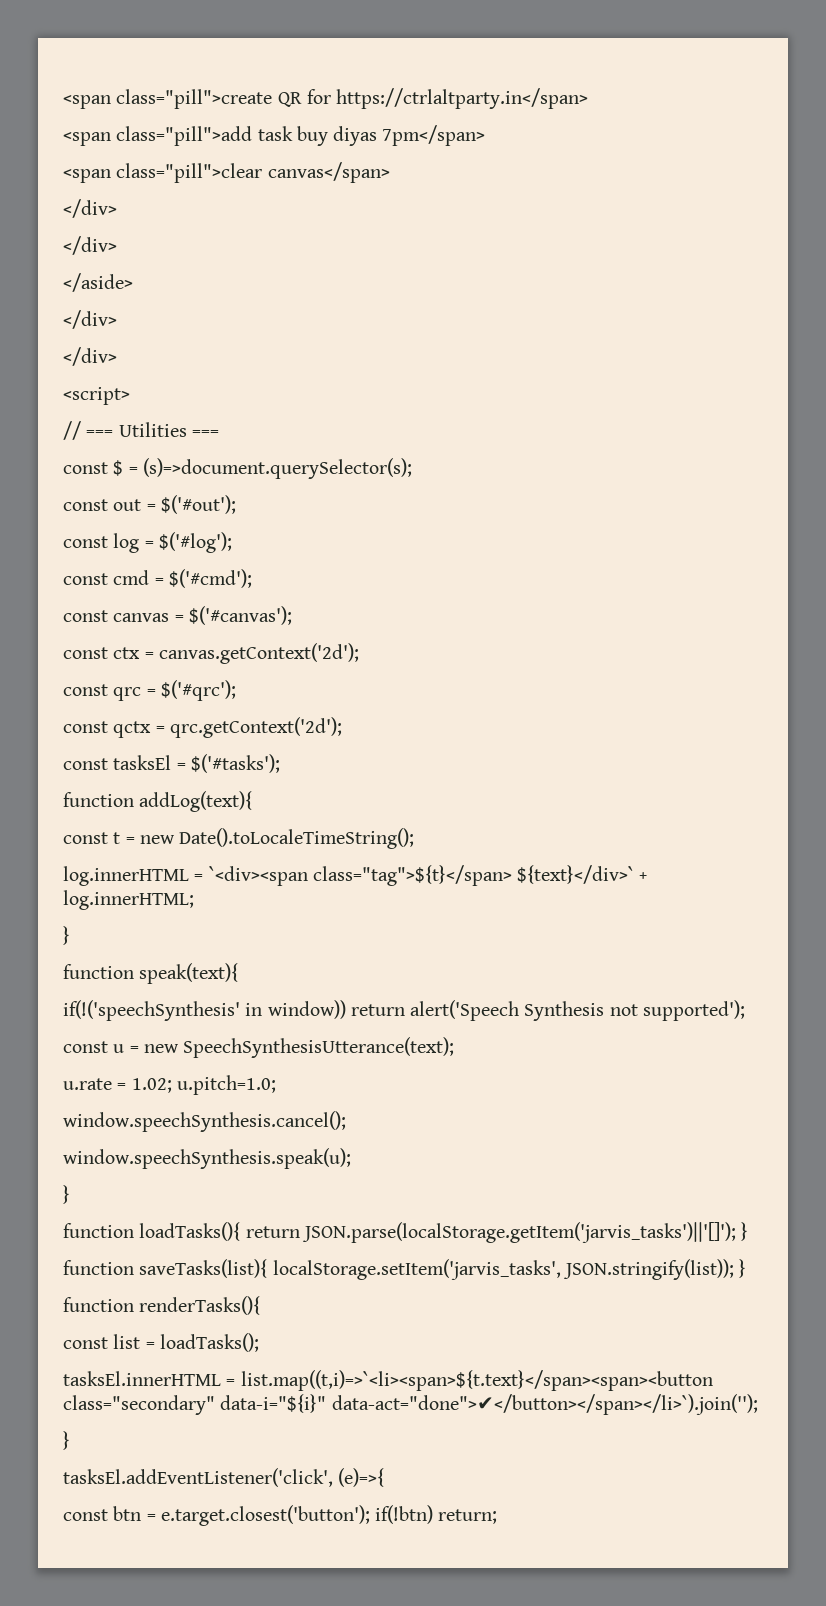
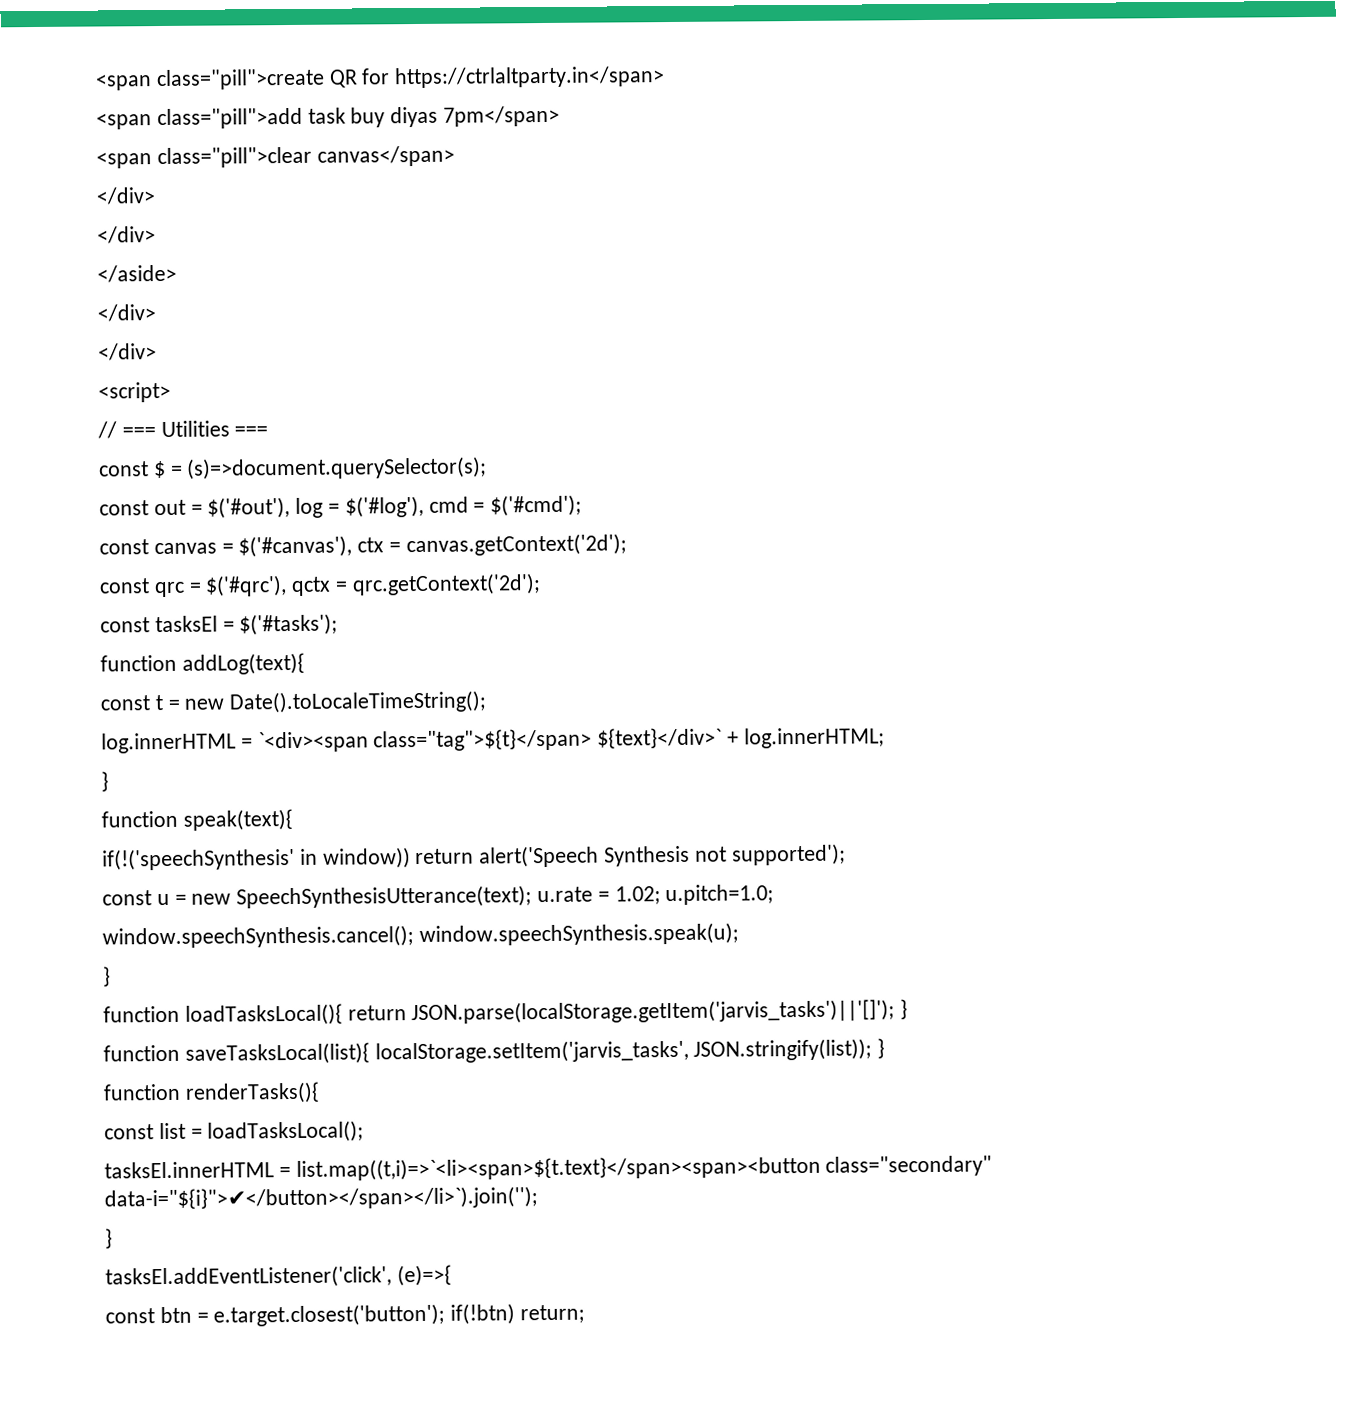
- const out = $('#out');
- const log = $('#log');
- const cmd = $('#cmd');
+ const out = $('#out'), log = $('#log'), cmd = $('#cmd');
- const canvas = $('#canvas');
- const ctx = canvas.getContext('2d');
+ const canvas = $('#canvas'), ctx = canvas.getContext('2d');
- const qrc = $('#qrc');
- const qctx = qrc.getContext('2d');
+ const qrc = $('#qrc'), qctx = qrc.getContext('2d');
- const u = new SpeechSynthesisUtterance(text);
- u.rate = 1.02; u.pitch=1.0;
+ const u = new SpeechSynthesisUtterance(text); u.rate = 1.02; u.pitch=1.0;
- window.speechSynthesis.cancel();
- window.speechSynthesis.speak(u);
+ window.speechSynthesis.cancel(); window.speechSynthesis.speak(u);
- function loadTasks(){ return JSON.parse(localStorage.getItem('jarvis_tasks')||'[]'); }
+ function loadTasksLocal(){ return JSON.parse(localStorage.getItem('jarvis_tasks')||'[]'); }
- function saveTasks(list){ localStorage.setItem('jarvis_tasks', JSON.stringify(list)); }
+ function saveTasksLocal(list){ localStorage.setItem('jarvis_tasks', JSON.stringify(list)); }
- const list = loadTasks();
+ const list = loadTasksLocal();
- tasksEl.innerHTML = list.map((t,i)=>`<li><span>${t.text}</span><span><button class="secondary" data-i="${i}" data-act="done">✔</button></span></li>`).join('');
+ tasksEl.innerHTML = list.map((t,i)=>`<li><span>${t.text}</span><span><button class="secondary" data-i="${i}">✔</button></span></li>`).join('');

